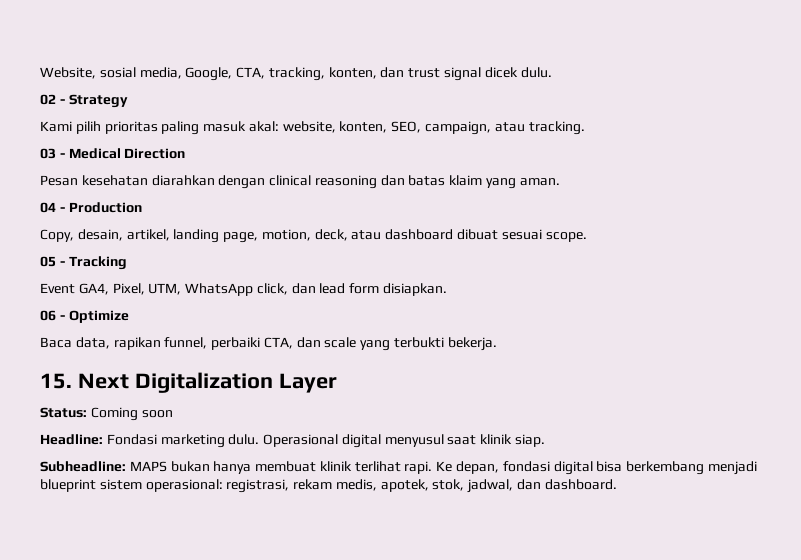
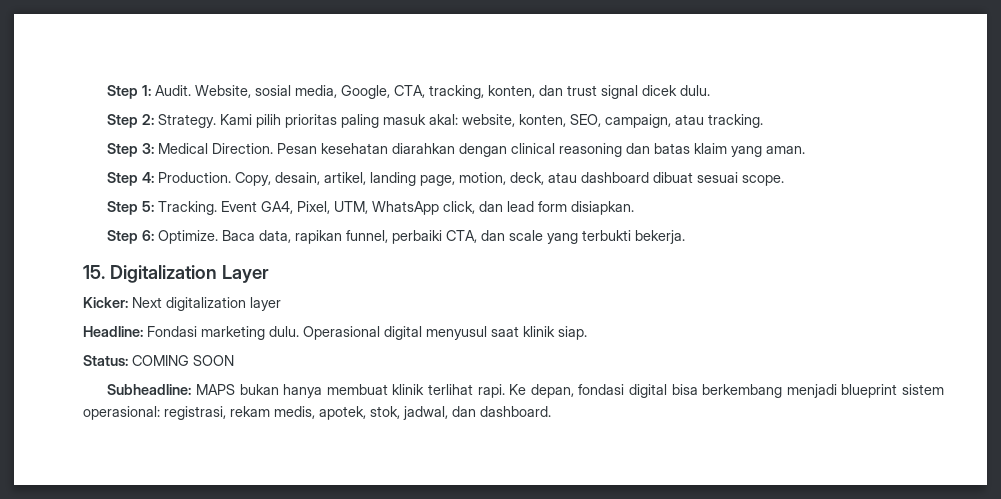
+ Step 1: Audit.
- 02 - Strategy
- Kami pilih prioritas paling masuk akal: website, konten, SEO, campaign, atau tracking.
+ Step 2: Strategy. Kami pilih prioritas paling masuk akal: website, konten, SEO, campaign, atau tracking.
- 03 - Medical Direction
- Pesan kesehatan diarahkan dengan clinical reasoning dan batas klaim yang aman.
+ Step 3: Medical Direction. Pesan kesehatan diarahkan dengan clinical reasoning dan batas klaim yang aman.
- 04 - Production
- Copy, desain, artikel, landing page, motion, deck, atau dashboard dibuat sesuai scope.
+ Step 4: Production. Copy, desain, artikel, landing page, motion, deck, atau dashboard dibuat sesuai scope.
- 05 - Tracking
- Event GA4, Pixel, UTM, WhatsApp click, dan lead form disiapkan.
+ Step 5: Tracking. Event GA4, Pixel, UTM, WhatsApp click, dan lead form disiapkan.
- 06 - Optimize
- Baca data, rapikan funnel, perbaiki CTA, dan scale yang terbukti bekerja.
+ Step 6: Optimize. Baca data, rapikan funnel, perbaiki CTA, dan scale yang terbukti bekerja.
- 15. Next Digitalization Layer
+ 15. Digitalization Layer
- Status: Coming soon
+ Kicker: Next digitalization layer
+ Status: COMING SOON

